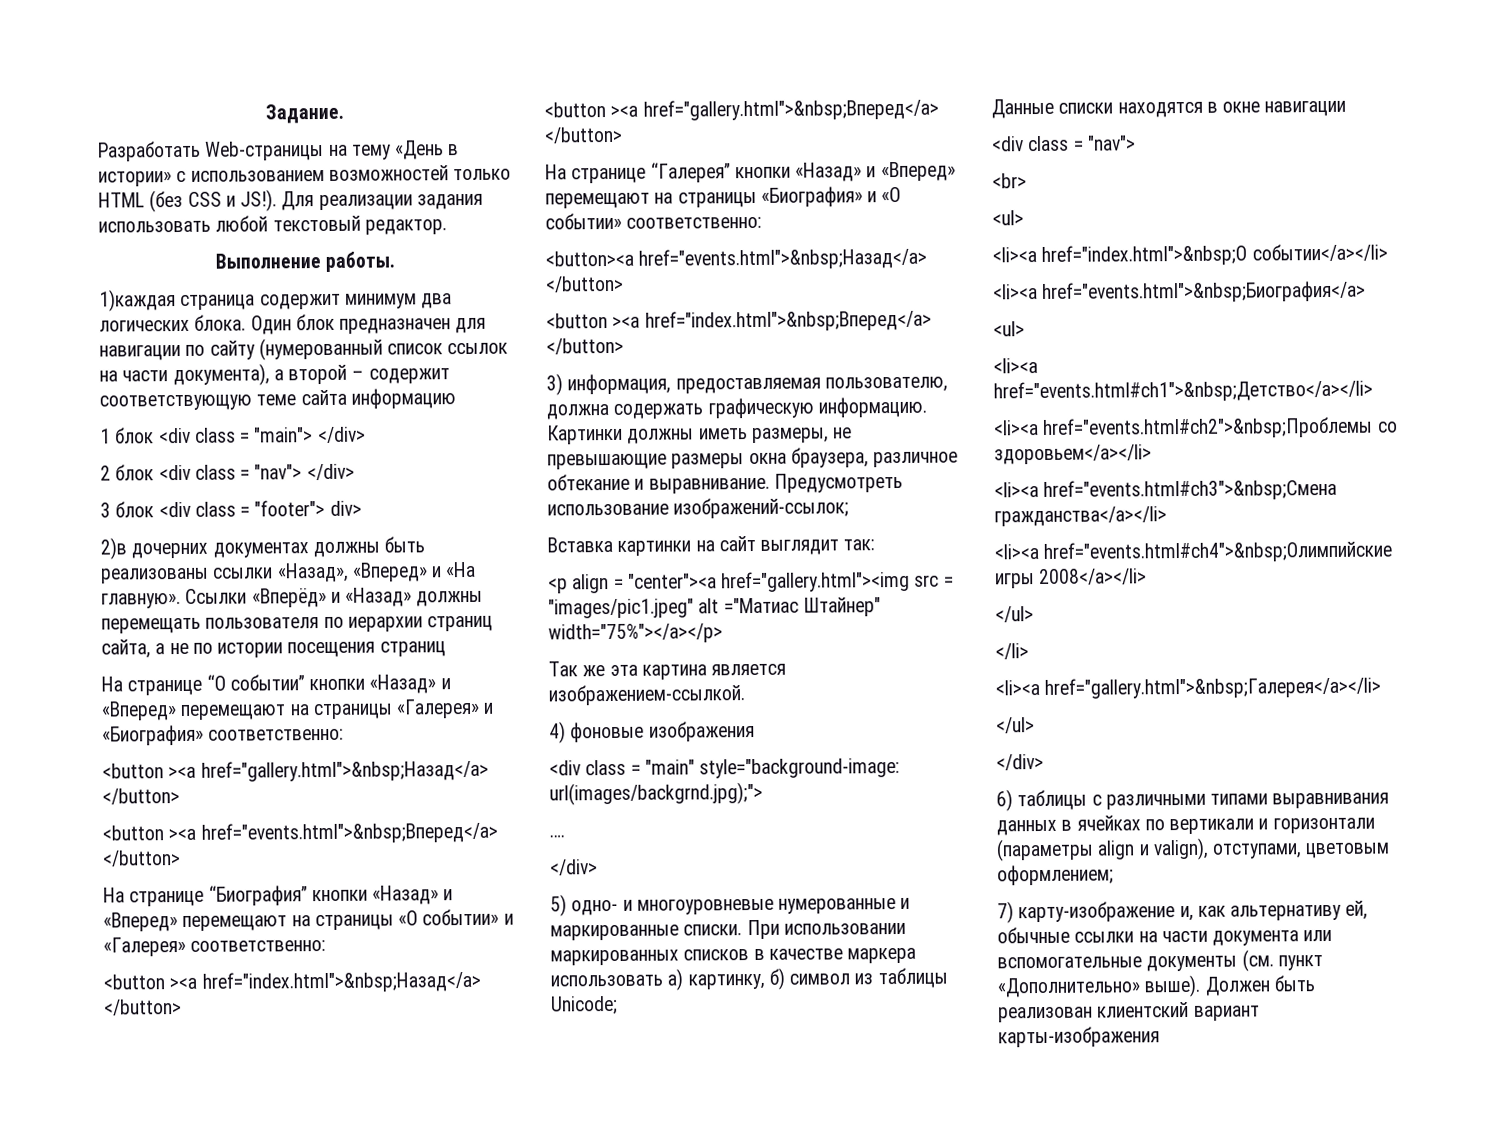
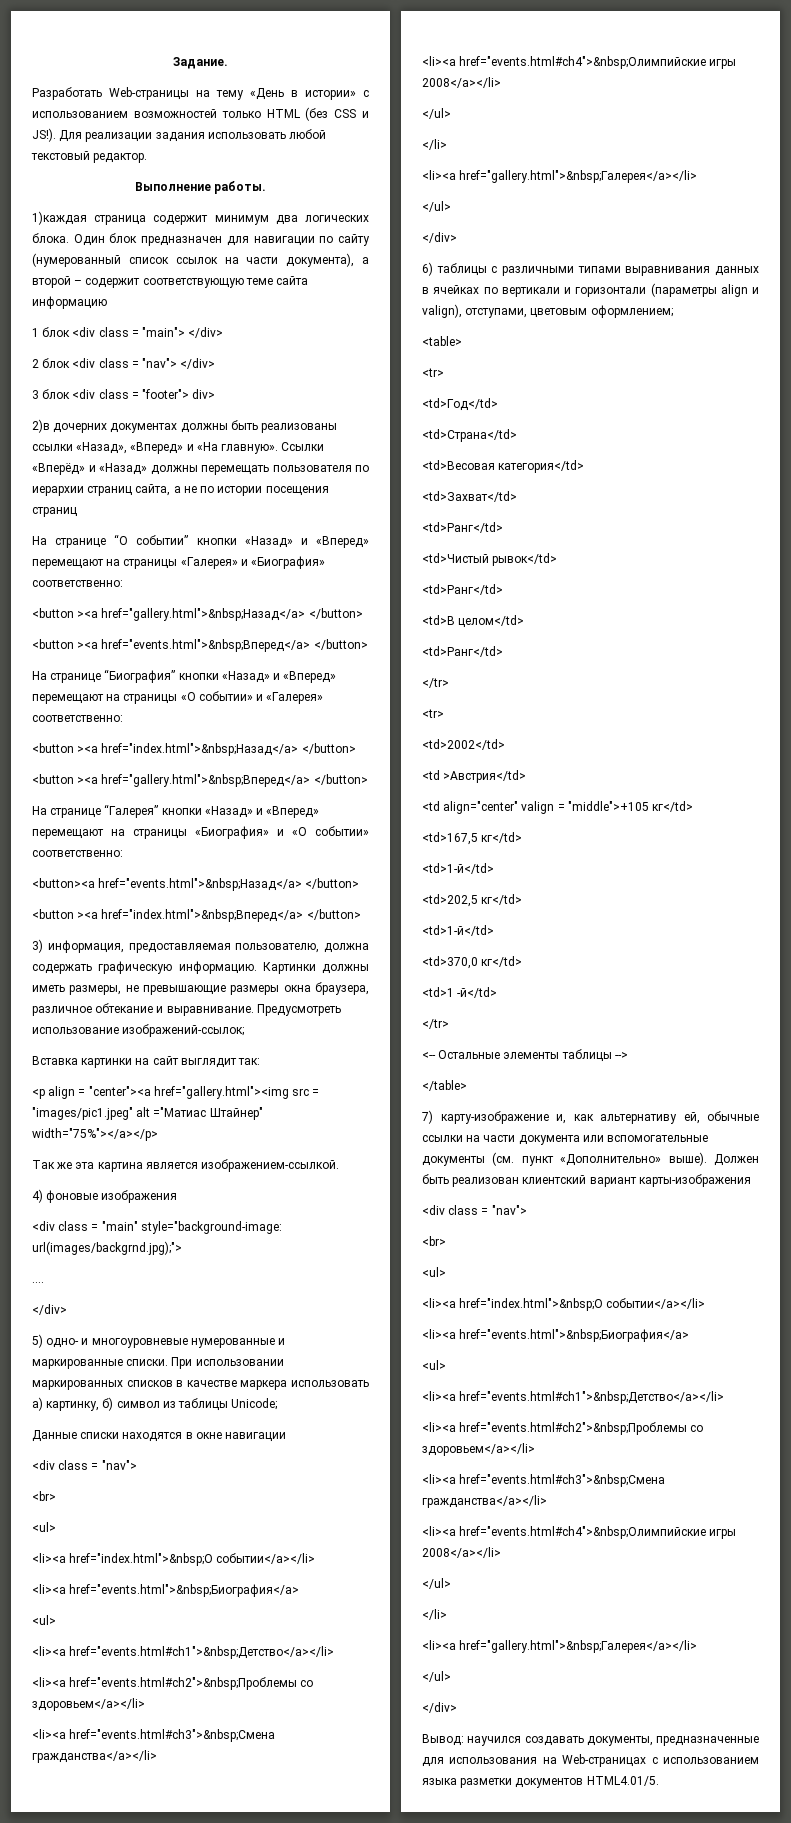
+ <table>
+ <tr>
+ <td>Год</td>
+ <td>Страна</td>
+ <td>Весовая категория</td>
+ <td>Захват</td>
+ <td>Ранг</td>
+ <td>Чистый рывок</td>
+ <td>Ранг</td>
+ <td>В целом</td>
+ <td>Ранг</td>
+ </tr>
+ <tr>
+ <td>2002</td>
+ <td >Австрия</td>
+ <td align="center" valign = "middle">+105 кг</td>
+ <td>167,5 кг</td>
+ <td>1-й</td>
+ <td>202,5 кг</td>
+ <td>1-й</td>
+ <td>370,0 кг</td>
+ <td>1 -й</td>
+ </tr>
+ <-- Остальные элементы таблицы -->
+ </table>
  Должен быть реализован клиентский вариант карты-изображения
+ <div class = "nav">
+ <br>
+ <ul>
+ <li><a href="index.html">&nbsp;О событии</a></li>
+ <li><a href="events.html">&nbsp;Биография</a>
+ <ul>
+ <li><a href="events.html#ch1">&nbsp;Детство</a></li>
+ <li><a href="events.html#ch2">&nbsp;Проблемы со здоровьем</a></li>
+ <li><a href="events.html#ch3">&nbsp;Смена гражданства</a></li>
+ <li><a href="events.html#ch4">&nbsp;Олимпийские игры 2008</a></li>
+ </ul>
+ </li>
+ <li><a href="gallery.html">&nbsp;Галерея</a></li>
+ </ul>
+ </div>
+ Вывод: научился создавать документы, предназначенные для использования на Web-страницах с использованием языка разметки документов HTML4.01/5.

